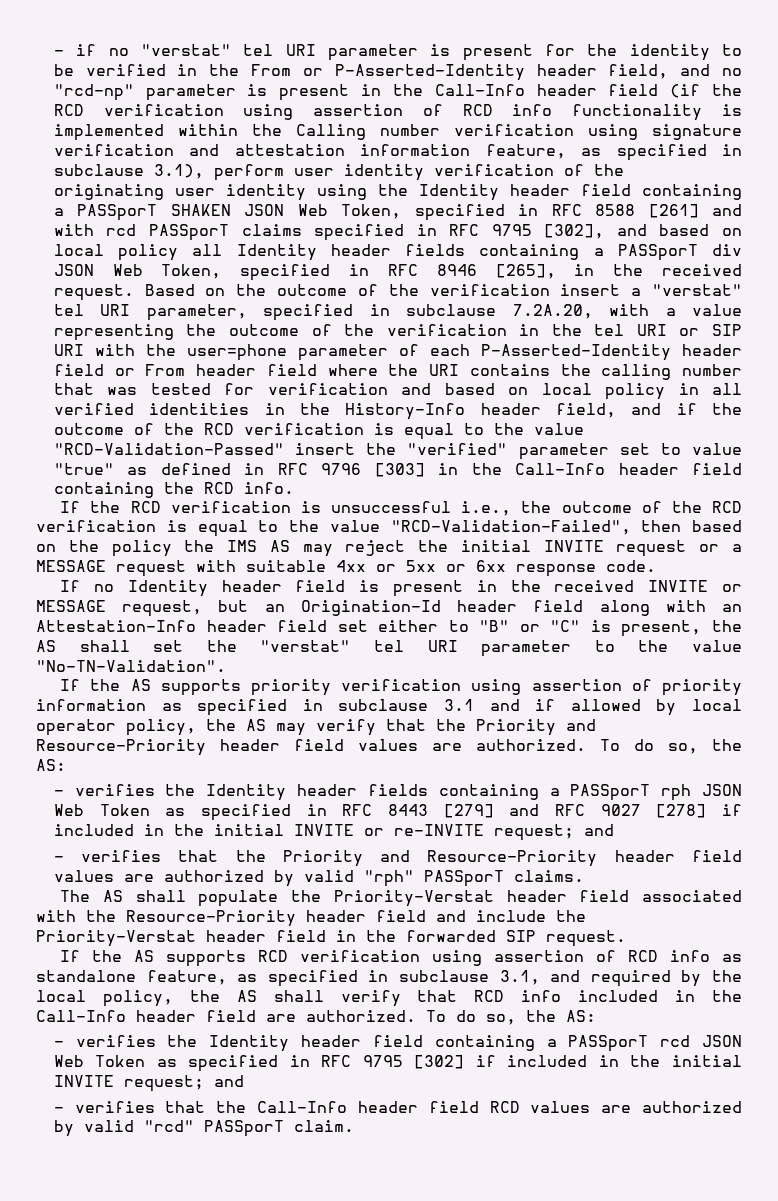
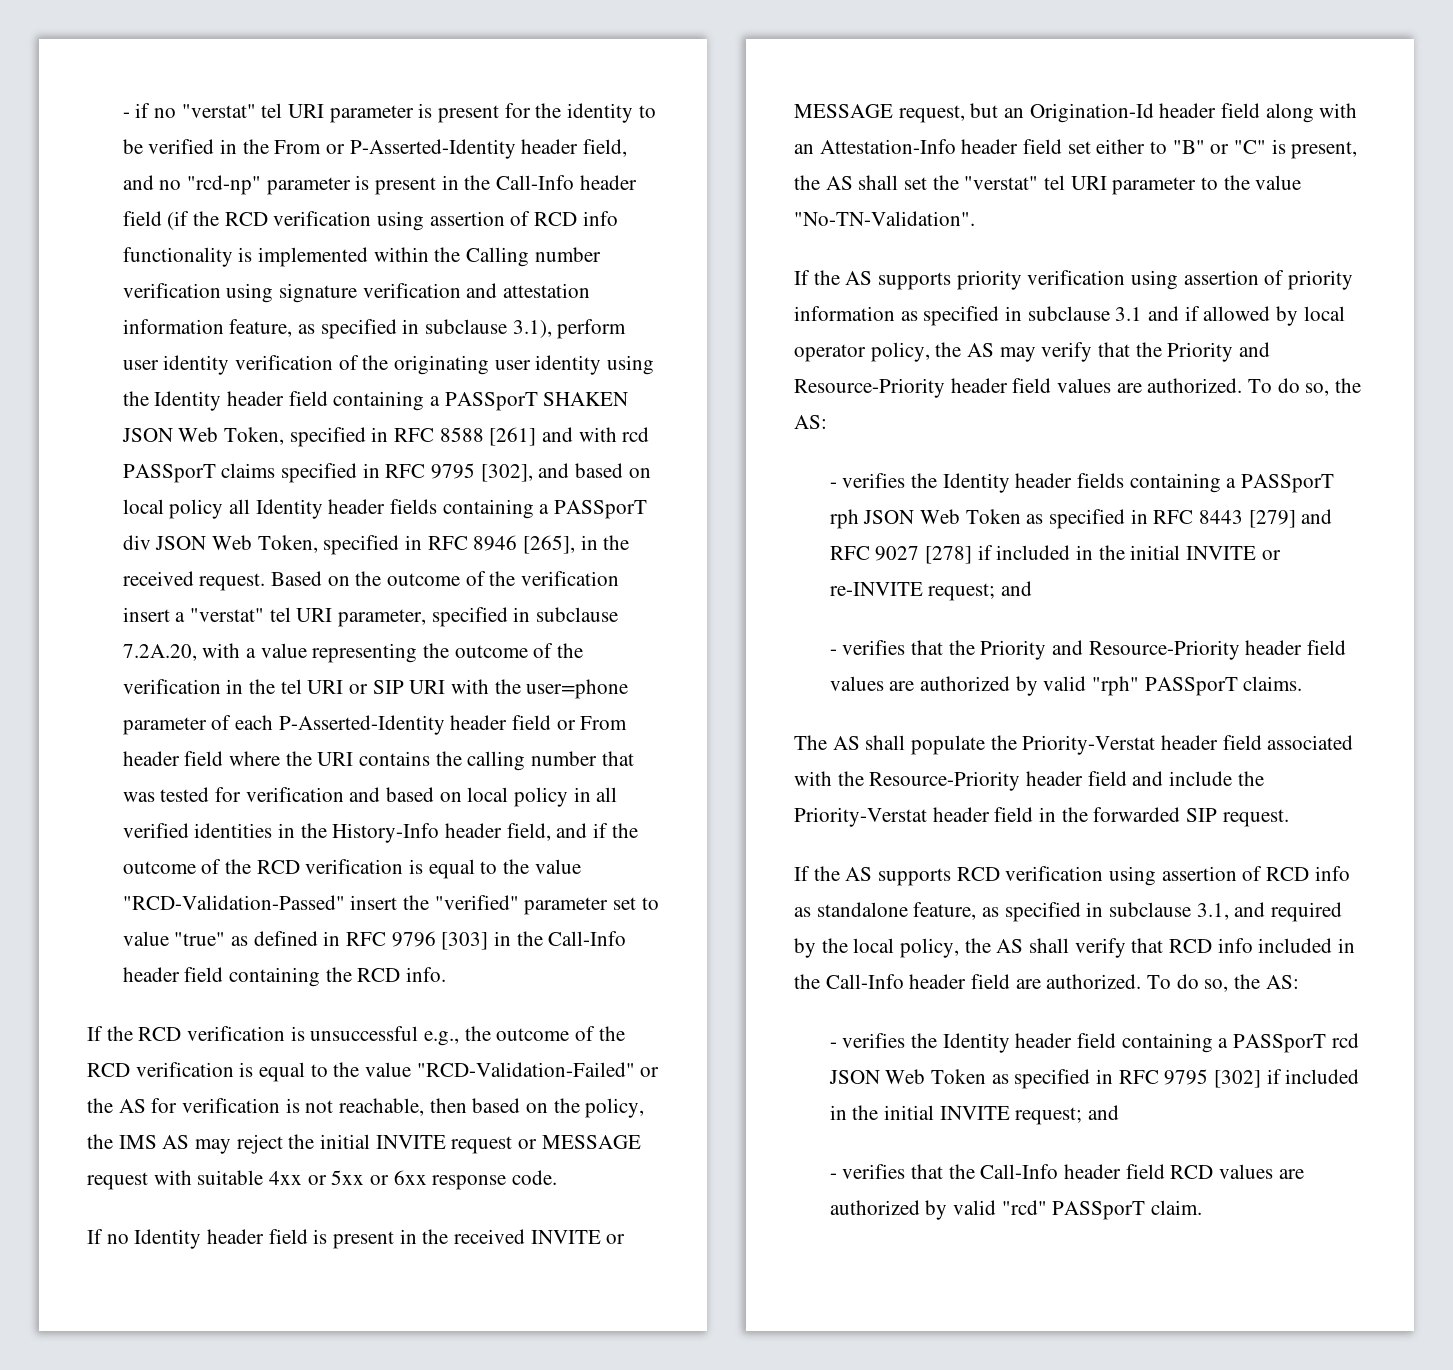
- If the RCD verification is unsuccessful i.e., the outcome of the RCD verification is equal to the value "RCD-Validation-Failed", then based on the policy the IMS AS may reject the initial INVITE request or a MESSAGE request with suitable 4xx or 5xx or 6xx response code.
+ If the RCD verification is unsuccessful e.g., the outcome of the RCD verification is equal to the value "RCD-Validation-Failed" or the AS for verification is not reachable, then based on the policy, the IMS AS may reject the initial INVITE request or MESSAGE request with suitable 4xx or 5xx or 6xx response code.

